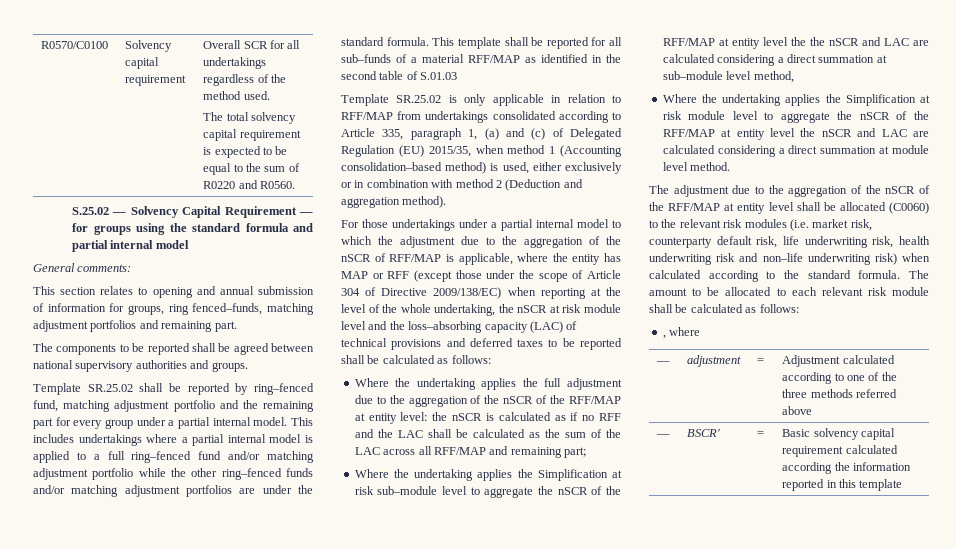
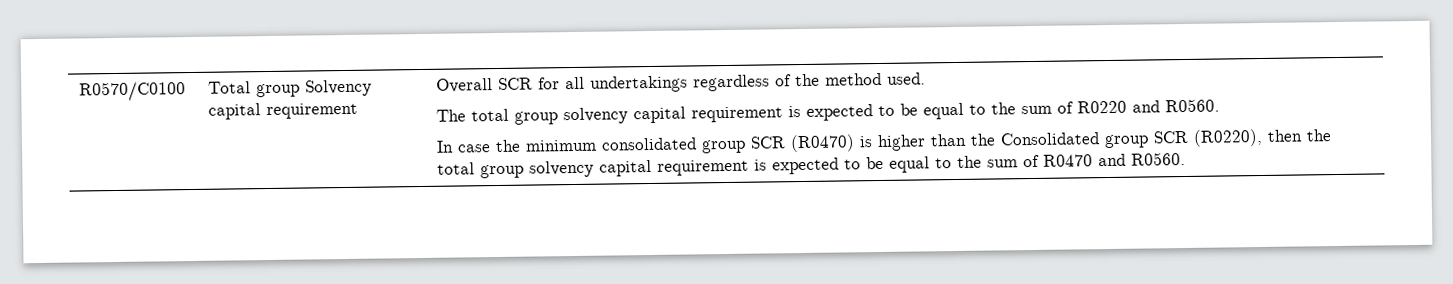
- Solvency capital requirement
+ Total group Solvency capital requirement
- The total solvency capital requirement is expected to be equal to the sum of R0220 and R0560.
+ The total group solvency capital requirement is expected to be equal to the sum of R0220 and R0560.
- S.25.02 — Solvency Capital Requirement — for groups using the standard formula and partial internal model
- General comments:
- This section relates to opening and annual submission of information for groups, ring fenced–funds, matching adjustment portfolios and remaining part.
- The components to be reported shall be agreed between national supervisory authorities and groups.
- Template SR.25.02 shall be reported by ring–fenced fund, matching adjustment portfolio and the remaining part for every group under a partial internal model. This includes undertakings where a partial internal model is applied to a full ring–fenced fund and/or matching adjustment portfolio while the other ring–fenced funds and/or matching adjustment portfolios are under the standard formula. This template shall be reported for all sub–funds of a material RFF/MAP as identified in the second table of S.01.03
- Template SR.25.02 is only applicable in relation to RFF/MAP from undertakings consolidated according to Article 335, paragraph 1, (a) and (c) of Delegated Regulation (EU) 2015/35, when method 1 (Accounting consolidation–based method) is used, either exclusively or in combination with method 2 (Deduction and aggregation method).
- For those undertakings under a partial internal model to which the adjustment due to the aggregation of the nSCR of RFF/MAP is applicable, where the entity has MAP or RFF (except those under the scope of Article 304 of Directive 2009/138/EC) when reporting at the level of the whole undertaking, the nSCR at risk module level and the loss–absorbing capacity (LAC) of technical provisions and deferred taxes to be reported shall be calculated as follows:
- Where the undertaking applies the full adjustment due to the aggregation of the nSCR of the RFF/MAP at entity level: the nSCR is calculated as if no RFF and the LAC shall be calculated as the sum of the LAC across all RFF/MAP and remaining part;
- Where the undertaking applies the Simplification at risk sub–module level to aggregate the nSCR of the RFF/MAP at entity level the the nSCR and LAC are calculated considering a direct summation at sub–module level method,
- Where the undertaking applies the Simplification at risk module level to aggregate the nSCR of the RFF/MAP at entity level the nSCR and LAC are calculated considering a direct summation at module level method.
- The adjustment due to the aggregation of the nSCR of the RFF/MAP at entity level shall be allocated (C0060) to the relevant risk modules (i.e. market risk, counterparty default risk, life underwriting risk, health underwriting risk and non–life underwriting risk) when calculated according to the standard formula. The amount to be allocated to each relevant risk module shall be calculated as follows:
- , where
- — | adjustment | = | Adjustment calculated according to one of the three methods referred above
- — | BSCR′ | = | Basic solvency capital requirement calculated according the information reported in this template
+ In case the minimum consolidated group SCR (R0470) is higher than the Consolidated group SCR (R0220), then the total group solvency capital requirement is expected to be equal to the sum of R0470 and R0560.

